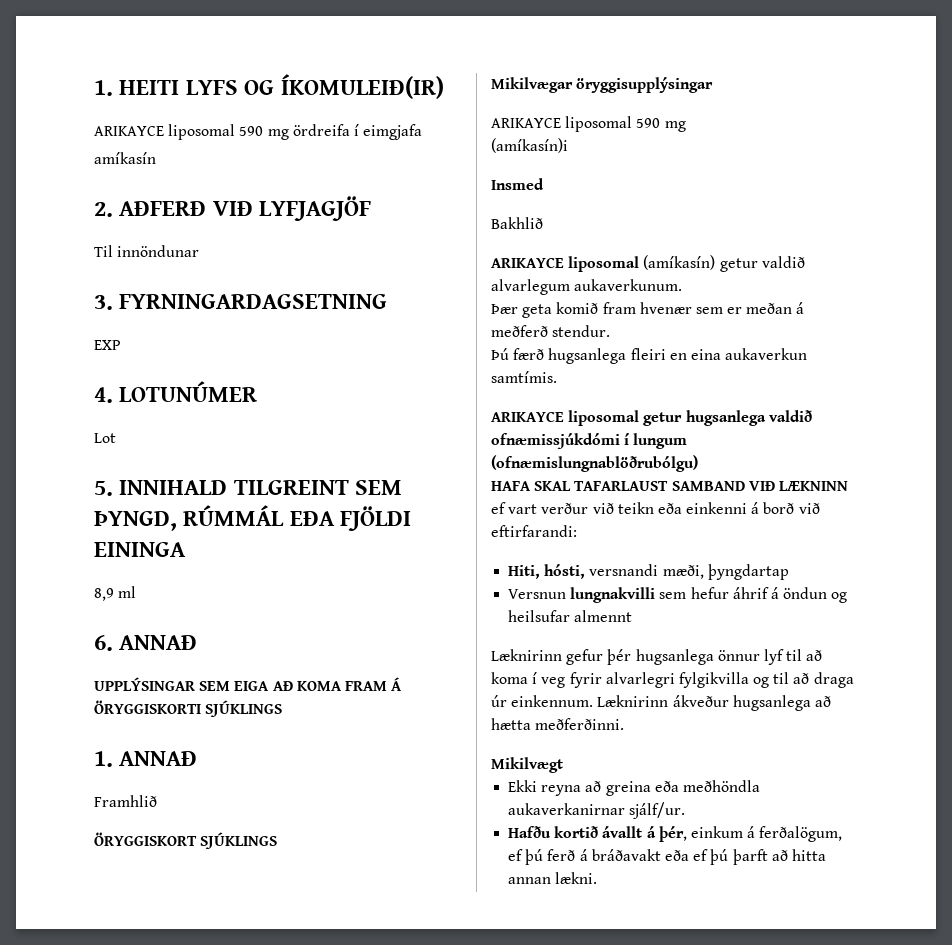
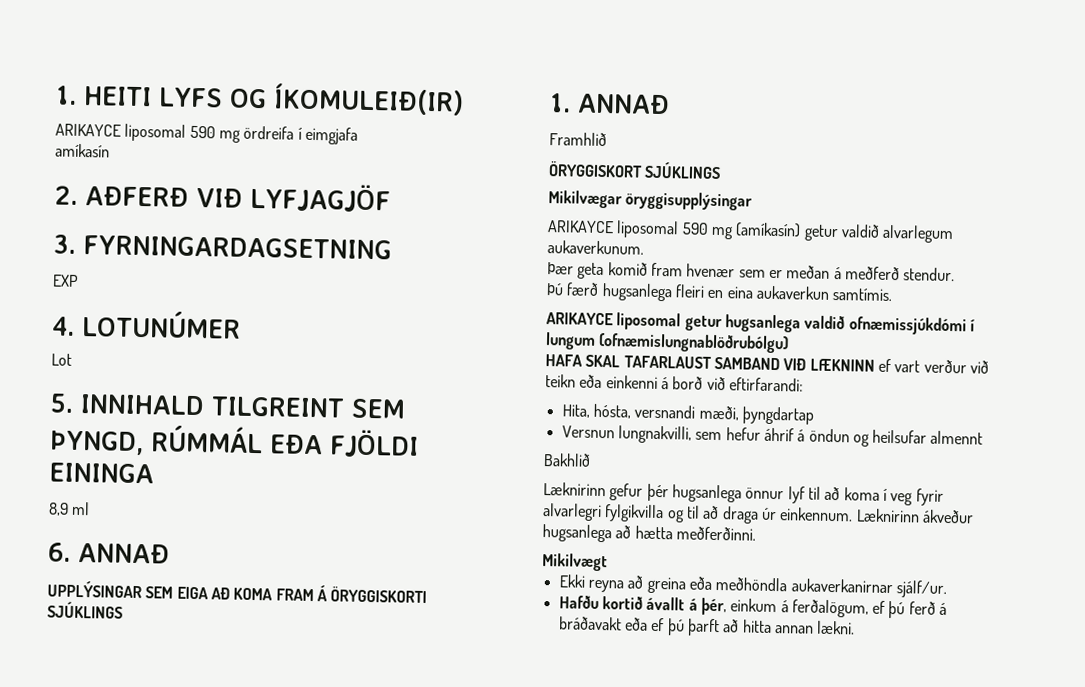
- Til innöndunar
  Mikilvægar öryggisupplýsingar
- ARIKAYCE liposomal 590 mg
- (amíkasín)i
- Insmed
- Bakhlið
- ARIKAYCE liposomal (amíkasín) getur valdið alvarlegum aukaverkunum.
+ ARIKAYCE liposomal 590 mg (amíkasín) getur valdið alvarlegum aukaverkunum.
- Hiti, hósti, versnandi mæði, þyngdartap
+ Hita, hósta, versnandi mæði, þyngdartap
- Versnun lungnakvilli sem hefur áhrif á öndun og heilsufar almennt
+ Versnun lungnakvilli, sem hefur áhrif á öndun og heilsufar almennt
+ Bakhlið

